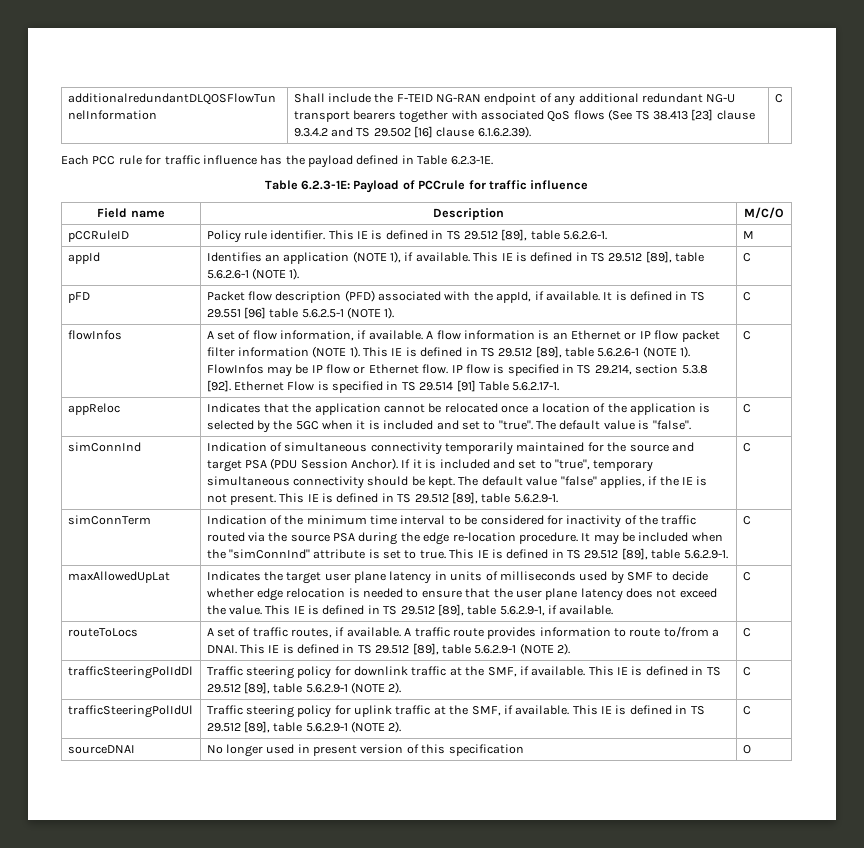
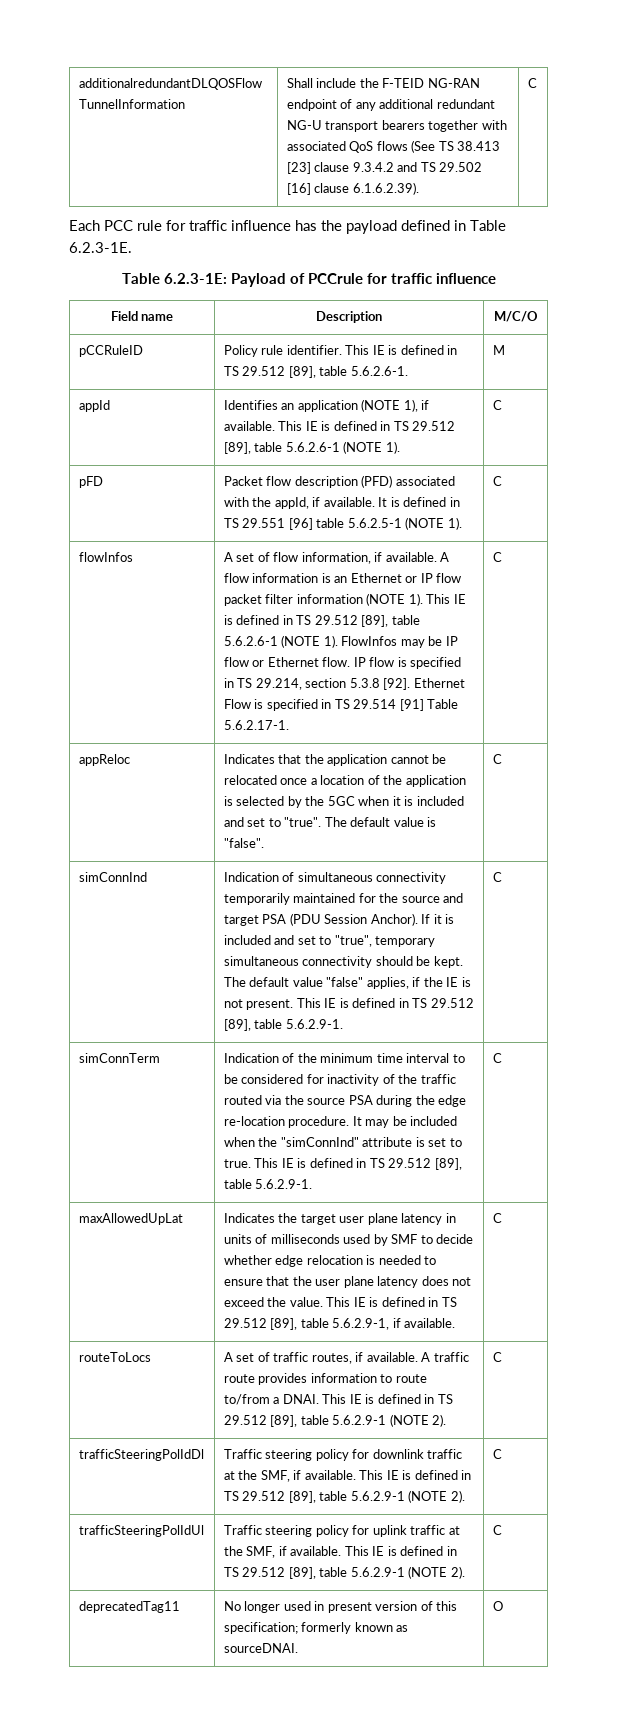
- sourceDNAI | No longer used in present version of this specification | O
+ deprecatedTag11 | No longer used in present version of this specification; formerly known as sourceDNAI. | O

